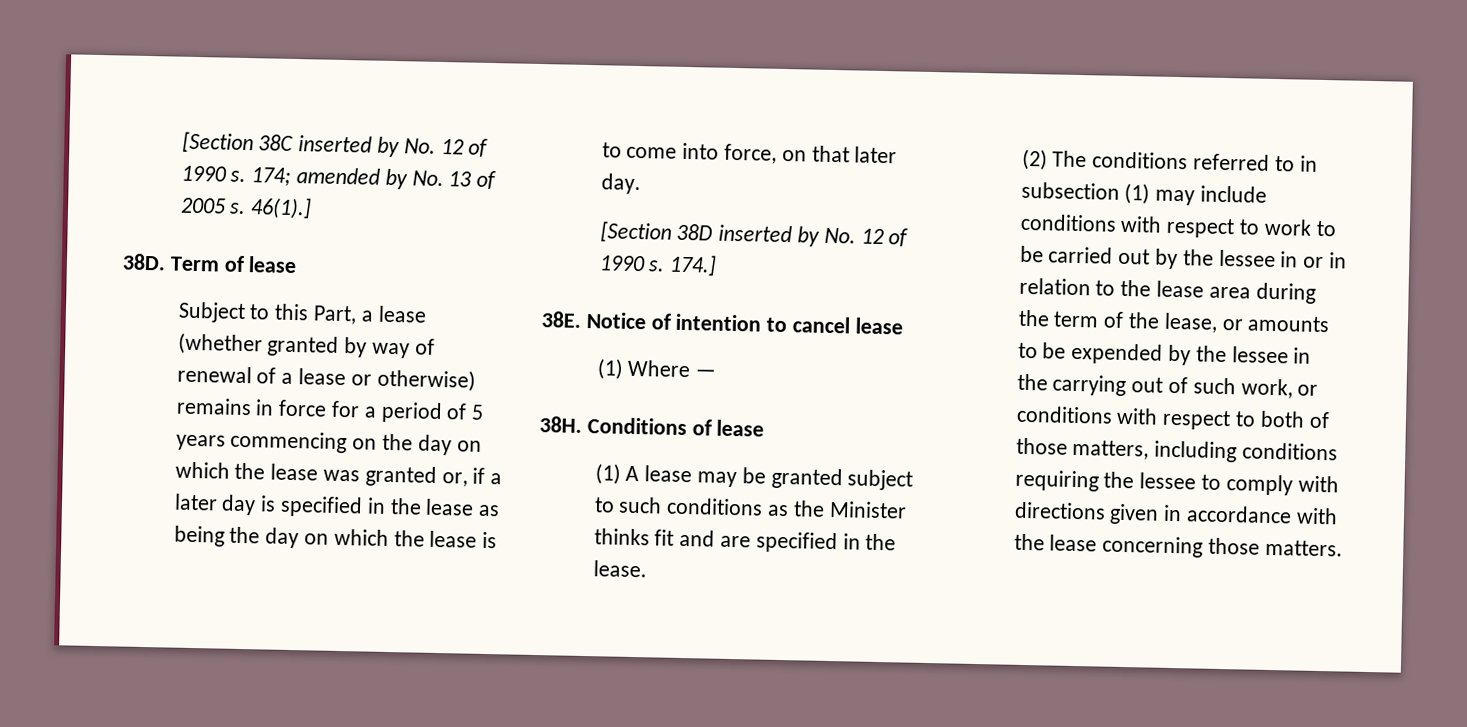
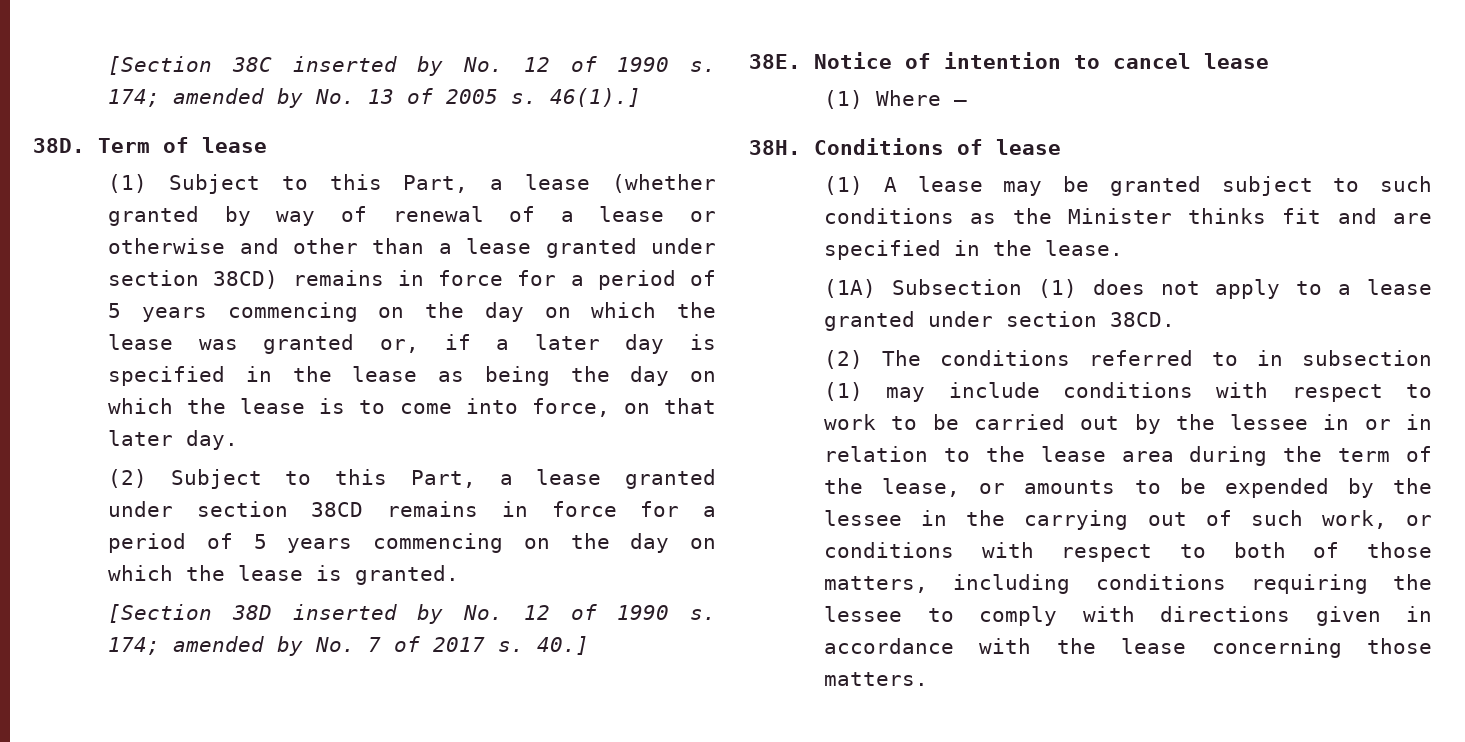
- Subject to this Part, a lease (whether granted by way of renewal of a lease or otherwise) remains in force for a period of 5 years commencing on the day on which the lease was granted or, if a later day is specified in the lease as being the day on which the lease is to come into force, on that later day.
+ (1) Subject to this Part, a lease (whether granted by way of renewal of a lease or otherwise and other than a lease granted under section 38CD) remains in force for a period of 5 years commencing on the day on which the lease was granted or, if a later day is specified in the lease as being the day on which the lease is to come into force, on that later day.
+ (2) Subject to this Part, a lease granted under section 38CD remains in force for a period of 5 years commencing on the day on which the lease is granted.
- 174.]
+ 174; amended by No. 7 of 2017 s. 40.]
+ (1A) Subsection (1) does not apply to a lease granted under section 38CD.

